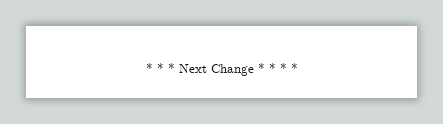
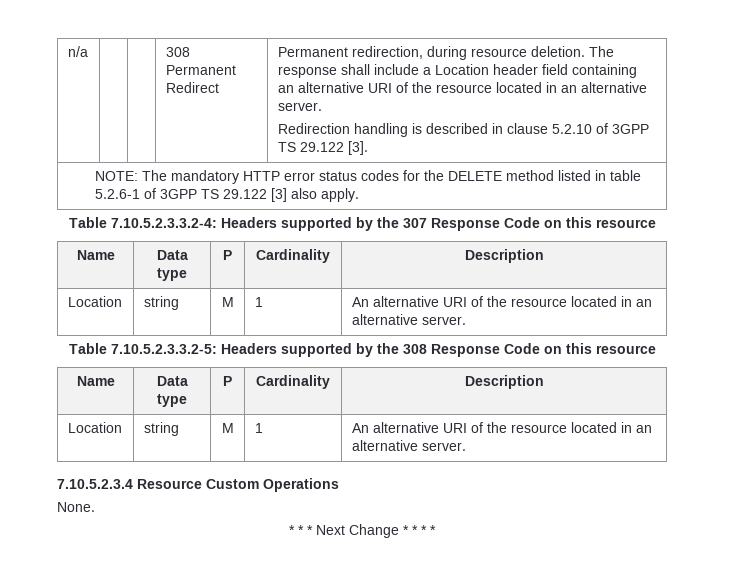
+ n/a | | | 308 Permanent Redirect | Permanent redirection, during resource deletion. The response shall include a Location header field containing an alternative URI of the resource located in an alternative server.
+ Redirection handling is described in clause 5.2.10 of 3GPP TS 29.122 [3].
+ NOTE: The mandatory HTTP error status codes for the DELETE method listed in table 5.2.6-1 of 3GPP TS 29.122 [3] also apply.
+ Table 7.10.5.2.3.3.2-4: Headers supported by the 307 Response Code on this resource
+ Name | Data type | P | Cardinality | Description
+ Location | string | M | 1 | An alternative URI of the resource located in an alternative server.
+ Table 7.10.5.2.3.3.2-5: Headers supported by the 308 Response Code on this resource
+ Name | Data type | P | Cardinality | Description
+ Location | string | M | 1 | An alternative URI of the resource located in an alternative server.
+ 7.10.5.2.3.4 Resource Custom Operations
+ None.

